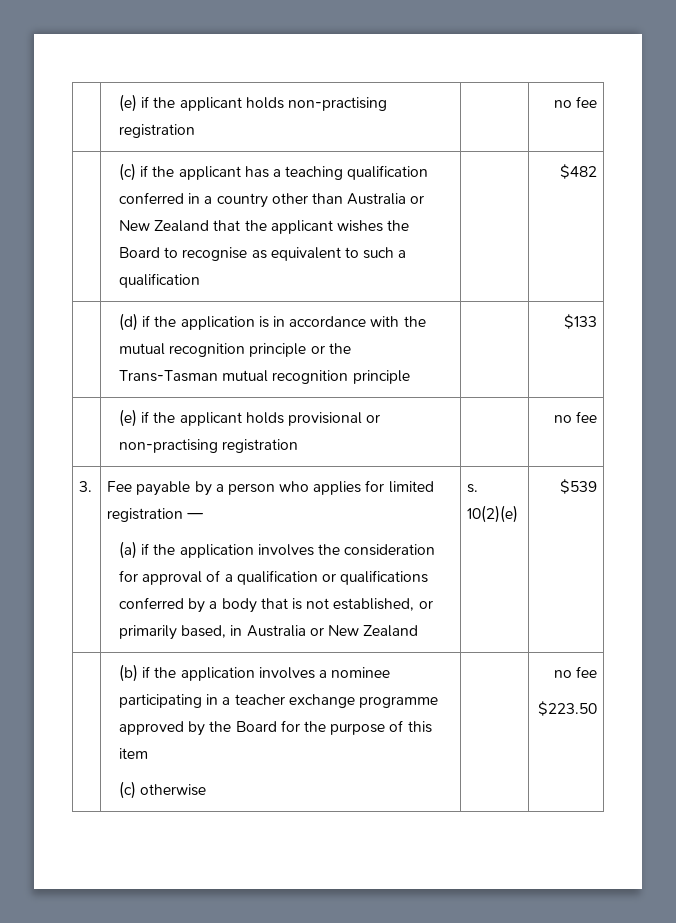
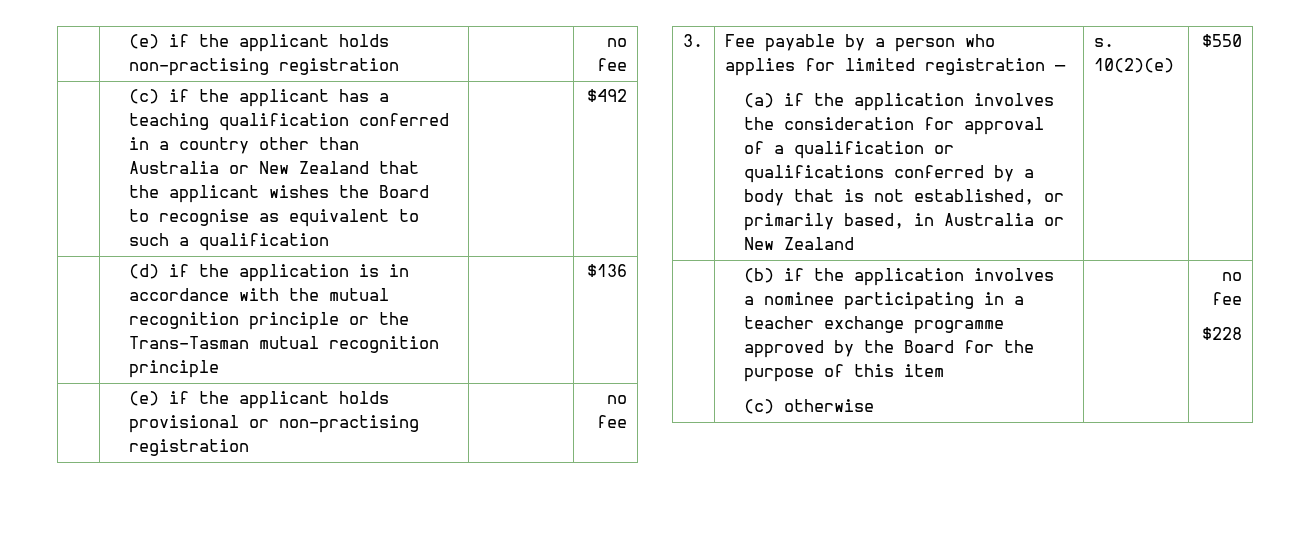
- | (c) if the applicant has a teaching qualification conferred in a country other than Australia or New Zealand that the applicant wishes the Board to recognise as equivalent to such a qualification | | $482
+ | (c) if the applicant has a teaching qualification conferred in a country other than Australia or New Zealand that the applicant wishes the Board to recognise as equivalent to such a qualification | | $492
- | (d) if the application is in accordance with the mutual recognition principle or the Trans-Tasman mutual recognition principle | | $133
+ | (d) if the application is in accordance with the mutual recognition principle or the Trans-Tasman mutual recognition principle | | $136
- $539
+ $550
  | (b) if the application involves a nominee participating in a teacher exchange programme approved by the Board for the purpose of this item
  (c) otherwise | | no fee
- $223.50
+ $228

